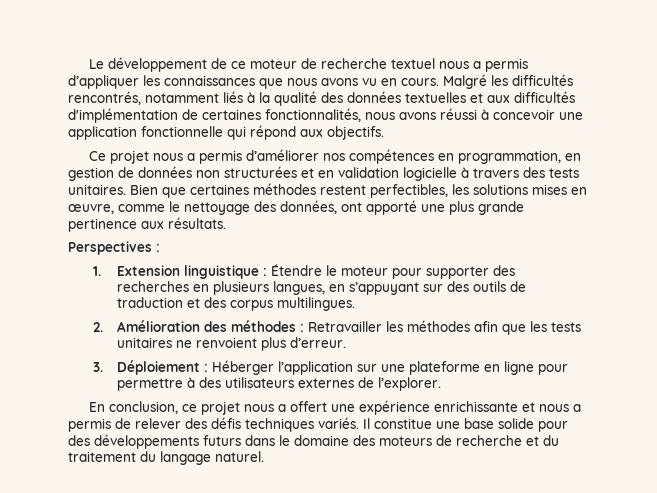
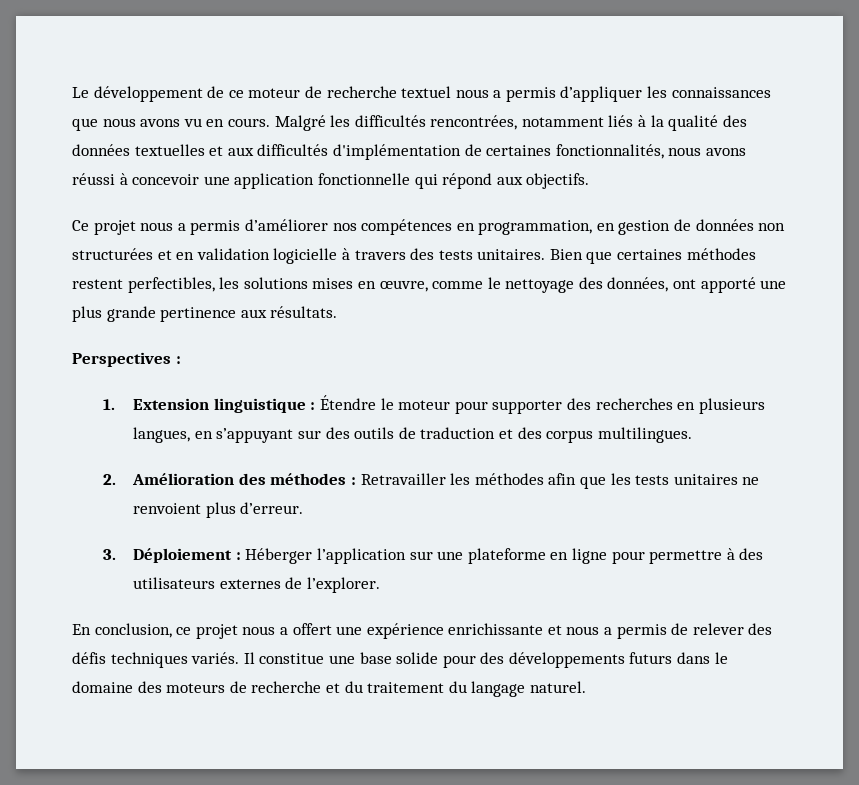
- Malgré les difficultés rencontrés, notamment liés à la qualité des données textuelles et aux difficultés d'implémentation de certaines fonctionnalités, nous avons réussi à concevoir une application fonctionnelle qui répond aux objectifs.
+ Malgré les difficultés rencontrées, notamment liés à la qualité des données textuelles et aux difficultés d'implémentation de certaines fonctionnalités, nous avons réussi à concevoir une application fonctionnelle qui répond aux objectifs.

